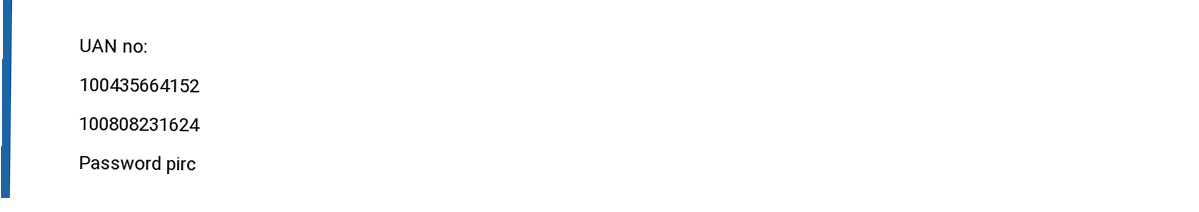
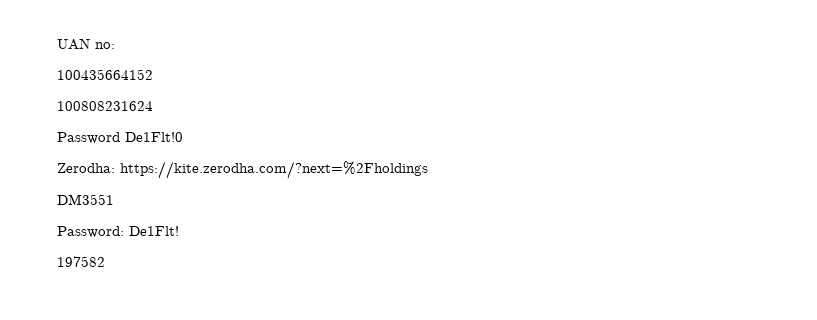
- Password pirc
+ Password De1Flt!0
+ Zerodha: https://kite.zerodha.com/?next=%2Fholdings
+ DM3551
+ Password: De1Flt!
+ 197582

